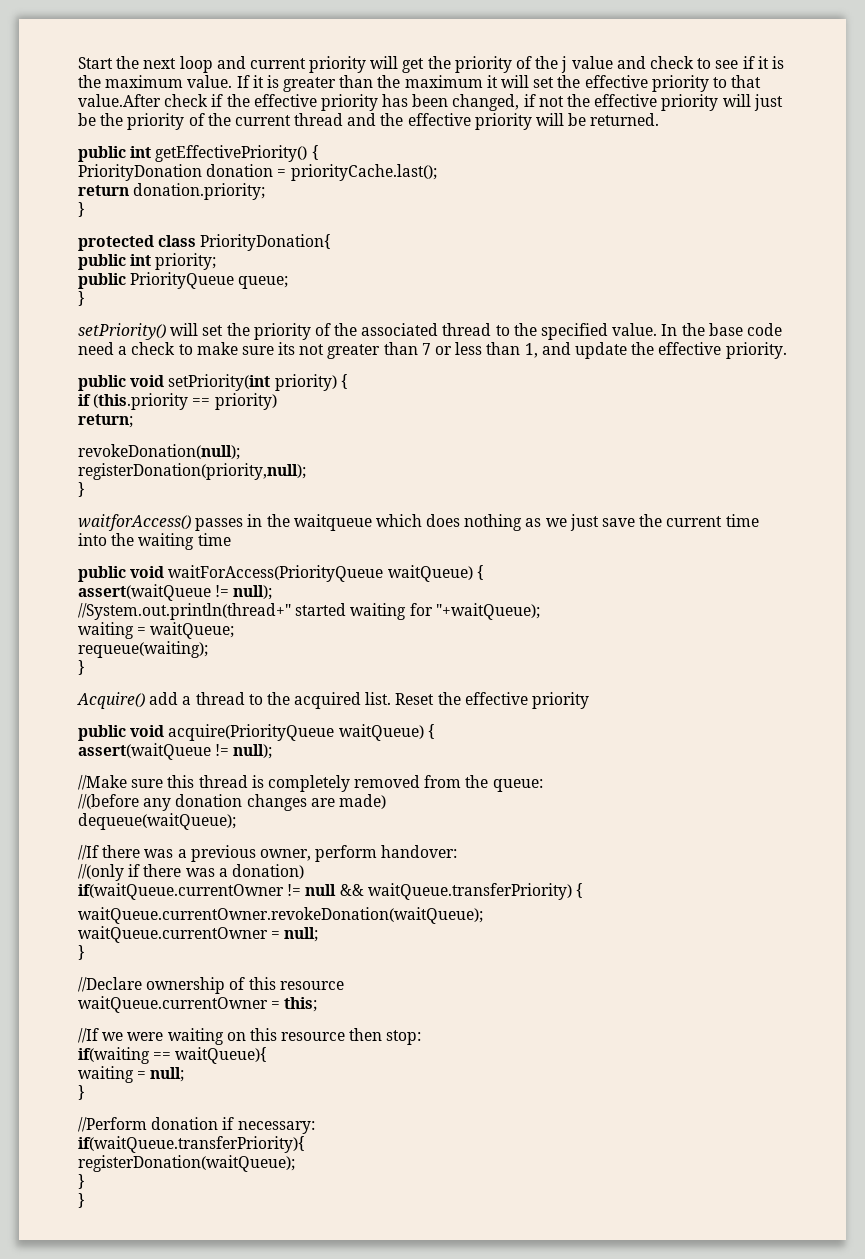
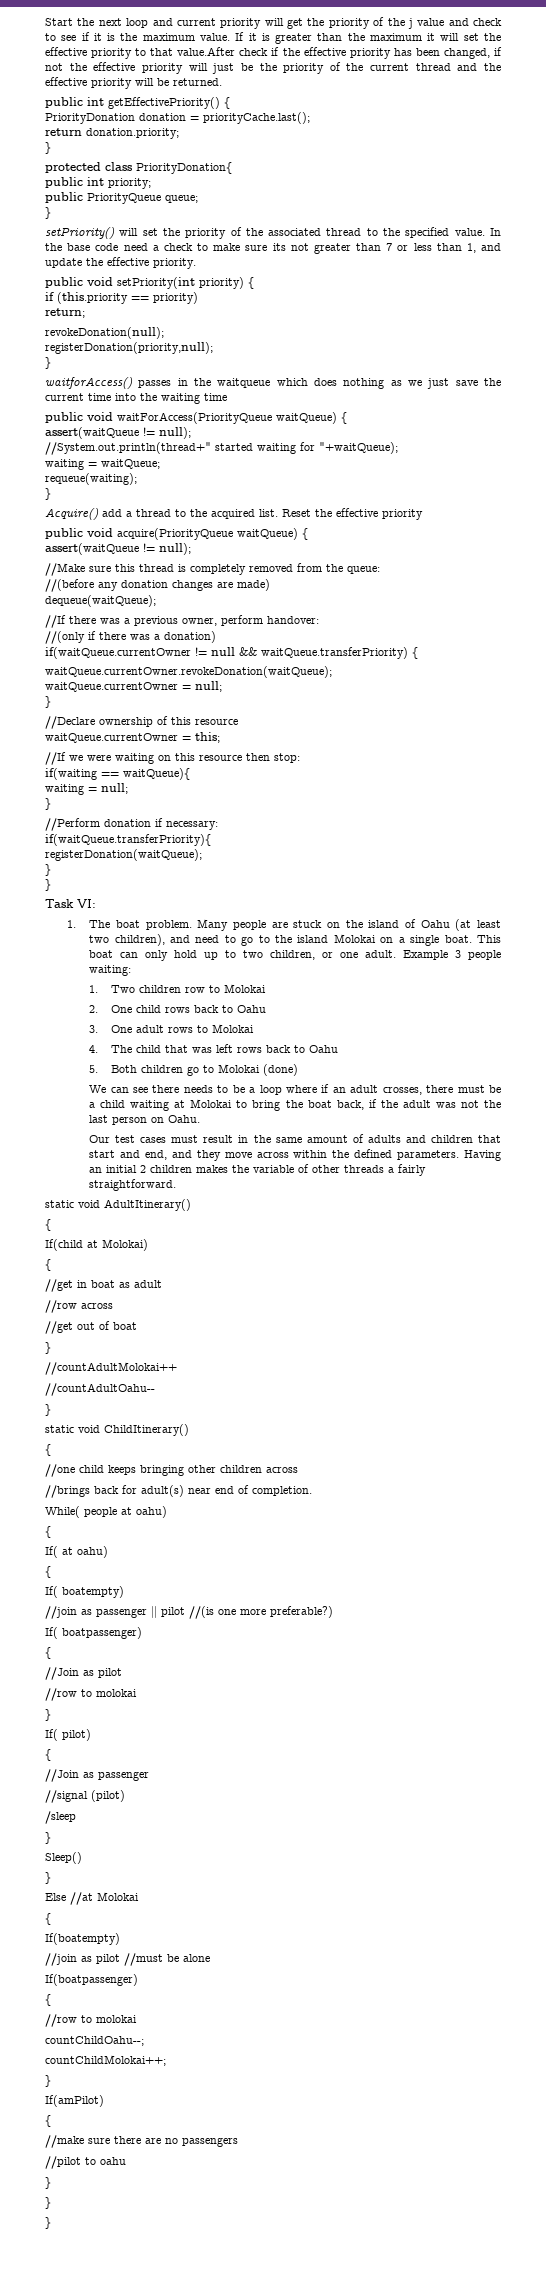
+ Task VI:
+ 1. The boat problem. Many people are stuck on the island of Oahu (at least two children), and need to go to the island Molokai on a single boat. This boat can only hold up to two children, or one adult. Example 3 people waiting:
+ 1. Two children row to Molokai
+ 2. One child rows back to Oahu
+ 3. One adult rows to Molokai
+ 4. The child that was left rows back to Oahu
+ 5. Both children go to Molokai (done)
+ We can see there needs to be a loop where if an adult crosses, there must be a child waiting at Molokai to bring the boat back, if the adult was not the last person on Oahu.
+ Our test cases must result in the same amount of adults and children that start and end, and they move across within the defined parameters. Having an initial 2 children makes the variable of other threads a fairly straightforward.
+ static void AdultItinerary()
+ {
+ If(child at Molokai)
+ {
+ //get in boat as adult
+ //row across
+ //get out of boat
+ }
+ //countAdultMolokai++
+ //countAdultOahu--
+ }
+ static void ChildItinerary()
+ {
+ //one child keeps bringing other children across
+ //brings back for adult(s) near end of completion.
+ While( people at oahu)
+ {
+ If( at oahu)
+ {
+ If( boatempty)
+ //join as passenger || pilot //(is one more preferable?)
+ If( boatpassenger)
+ {
+ //Join as pilot
+ //row to molokai
+ }
+ If( pilot)
+ {
+ //Join as passenger
+ //signal (pilot)
+ /sleep
+ }
+ Sleep()
+ }
+ Else //at Molokai
+ {
+ If(boatempty)
+ //join as pilot //must be alone
+ If(boatpassenger)
+ {
+ //row to molokai
+ countChildOahu--;
+ countChildMolokai++;
+ }
+ If(amPilot)
+ {
+ //make sure there are no passengers
+ //pilot to oahu
+ }
+ }
+ }

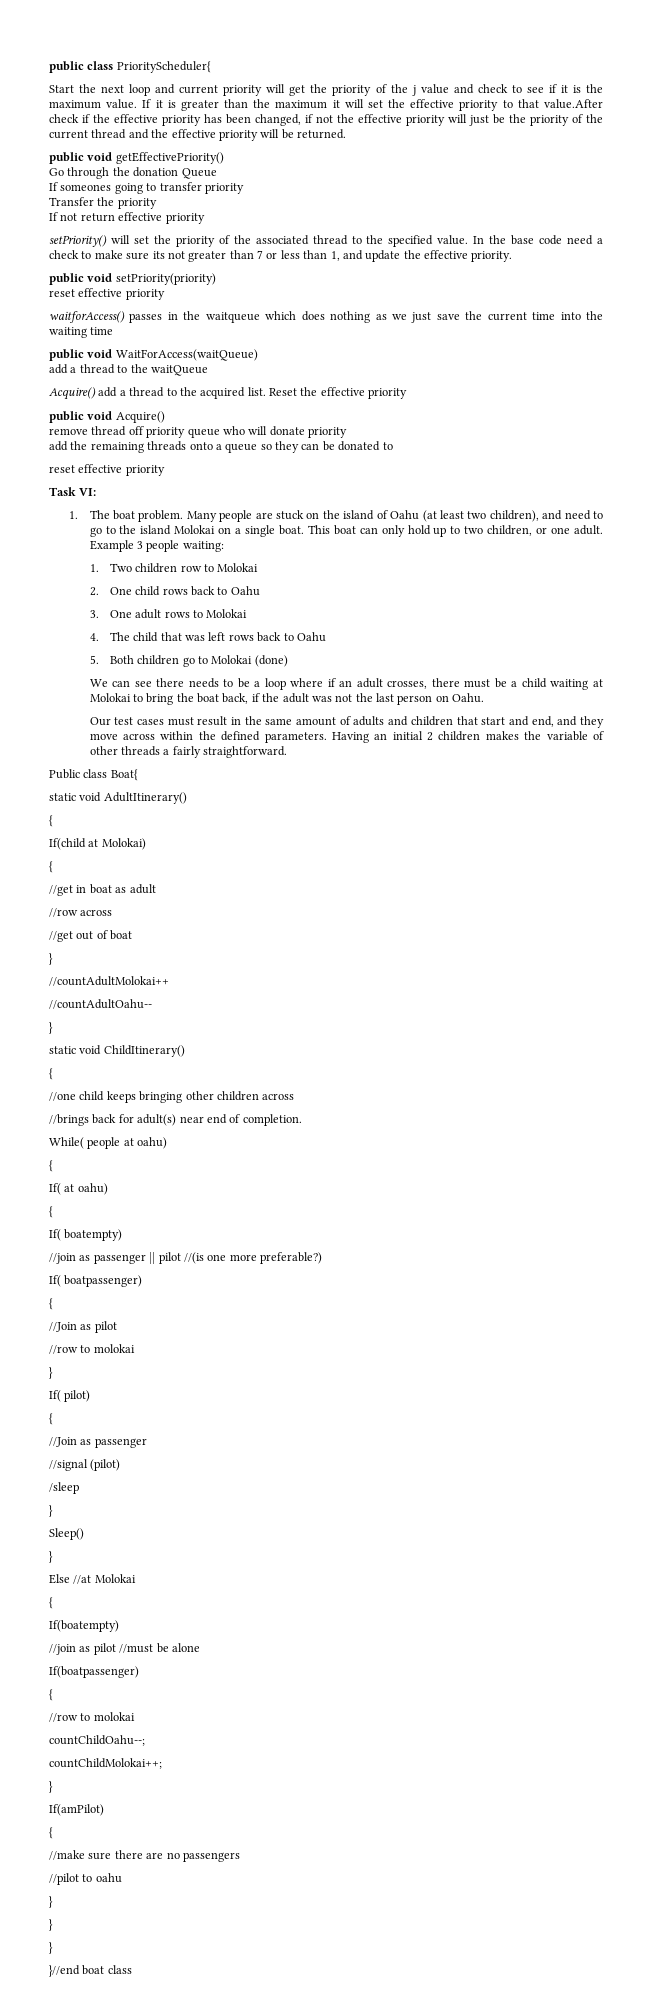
+ public class PriorityScheduler{
- public int getEffectivePriority() {
- PriorityDonation donation = priorityCache.last();
- return donation.priority;
- }
- protected class PriorityDonation{
- public int priority;
- public PriorityQueue queue;
- }
+ public void getEffectivePriority()
+ Go through the donation Queue
+ If someones going to transfer priority
+ Transfer the priority
+ If not return effective priority
- public void setPriority(int priority) {
- if (this.priority == priority)
- return;
- revokeDonation(null);
- registerDonation(priority,null);
- }
+ public void setPriority(priority)
+ reset effective priority
- public void waitForAccess(PriorityQueue waitQueue) {
- assert(waitQueue != null);
- //System.out.println(thread+" started waiting for "+waitQueue);
- waiting = waitQueue;
- requeue(waiting);
- }
+ public void WaitForAccess(waitQueue)
+ add a thread to the waitQueue
- public void acquire(PriorityQueue waitQueue) {
- assert(waitQueue != null);
- //Make sure this thread is completely removed from the queue:
- //(before any donation changes are made)
- dequeue(waitQueue);
- //If there was a previous owner, perform handover:
- //(only if there was a donation)
- if(waitQueue.currentOwner != null && waitQueue.transferPriority) {
- waitQueue.currentOwner.revokeDonation(waitQueue);
- waitQueue.currentOwner = null;
- }
- //Declare ownership of this resource
- waitQueue.currentOwner = this;
- //If we were waiting on this resource then stop:
- if(waiting == waitQueue){
- waiting = null;
- }
- //Perform donation if necessary:
- if(waitQueue.transferPriority){
- registerDonation(waitQueue);
- }
- }
+ public void Acquire()
+ remove thread off priority queue who will donate priority
+ add the remaining threads onto a queue so they can be donated to
+ reset effective priority
+ Public class Boat{
+ }//end boat class

